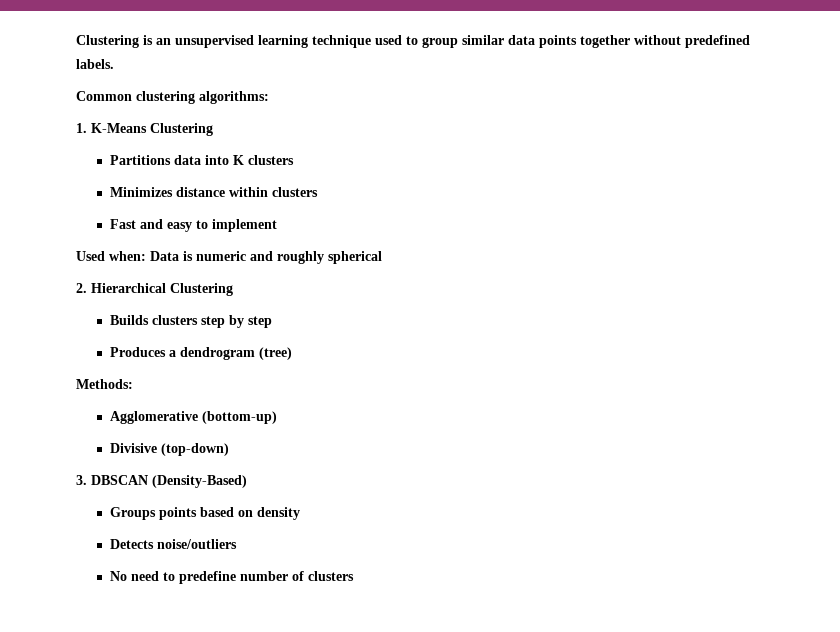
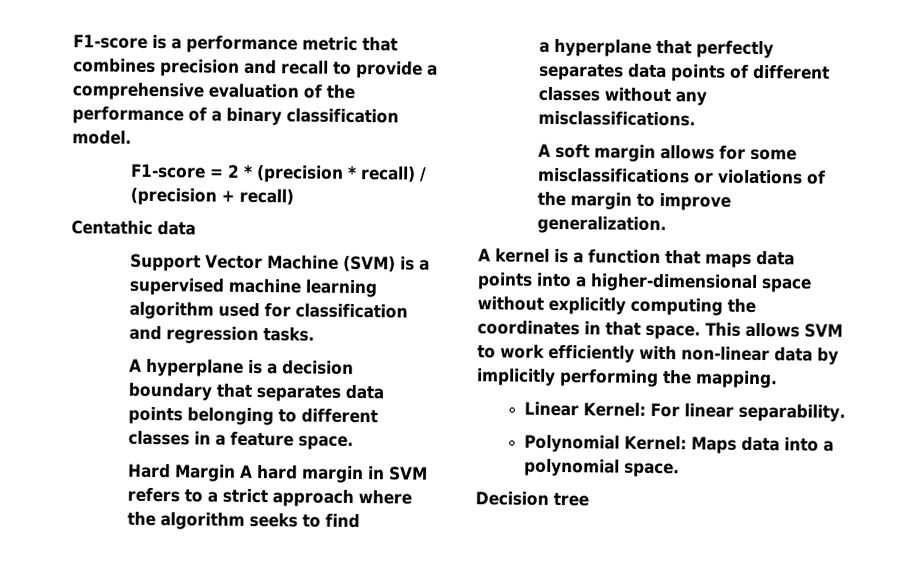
- Clustering is an unsupervised learning technique used to group similar data points together without predefined labels.
- Common clustering algorithms:
- 1. K-Means Clustering
- Partitions data into K clusters
- Minimizes distance within clusters
- Fast and easy to implement
- Used when: Data is numeric and roughly spherical
- 2. Hierarchical Clustering
- Builds clusters step by step
- Produces a dendrogram (tree)
- Methods:
- Agglomerative (bottom-up)
- Divisive (top-down)
- 3. DBSCAN (Density-Based)
- Groups points based on density
- Detects noise/outliers
- No need to predefine number of clusters
+ F1-score is a performance metric that combines precision and recall to provide a comprehensive evaluation of the performance of a binary classification model.
+ F1-score = 2 * (precision * recall) / (precision + recall)
+ Centathic data
+ Support Vector Machine (SVM) is a supervised machine learning algorithm used for classification and regression tasks.
+ A hyperplane is a decision boundary that separates data points belonging to different classes in a feature space.
+ Hard Margin A hard margin in SVM refers to a strict approach where the algorithm seeks to find
+ a hyperplane that perfectly separates data points of different classes without any misclassifications.
+ A soft margin allows for some misclassifications or violations of the margin to improve generalization.
+ A kernel is a function that maps data points into a higher-dimensional space without explicitly computing the coordinates in that space. This allows SVM to work efficiently with non-linear data by implicitly performing the mapping.
+ Linear Kernel: For linear separability.
+ Polynomial Kernel: Maps data into a polynomial space.
+ Decision tree

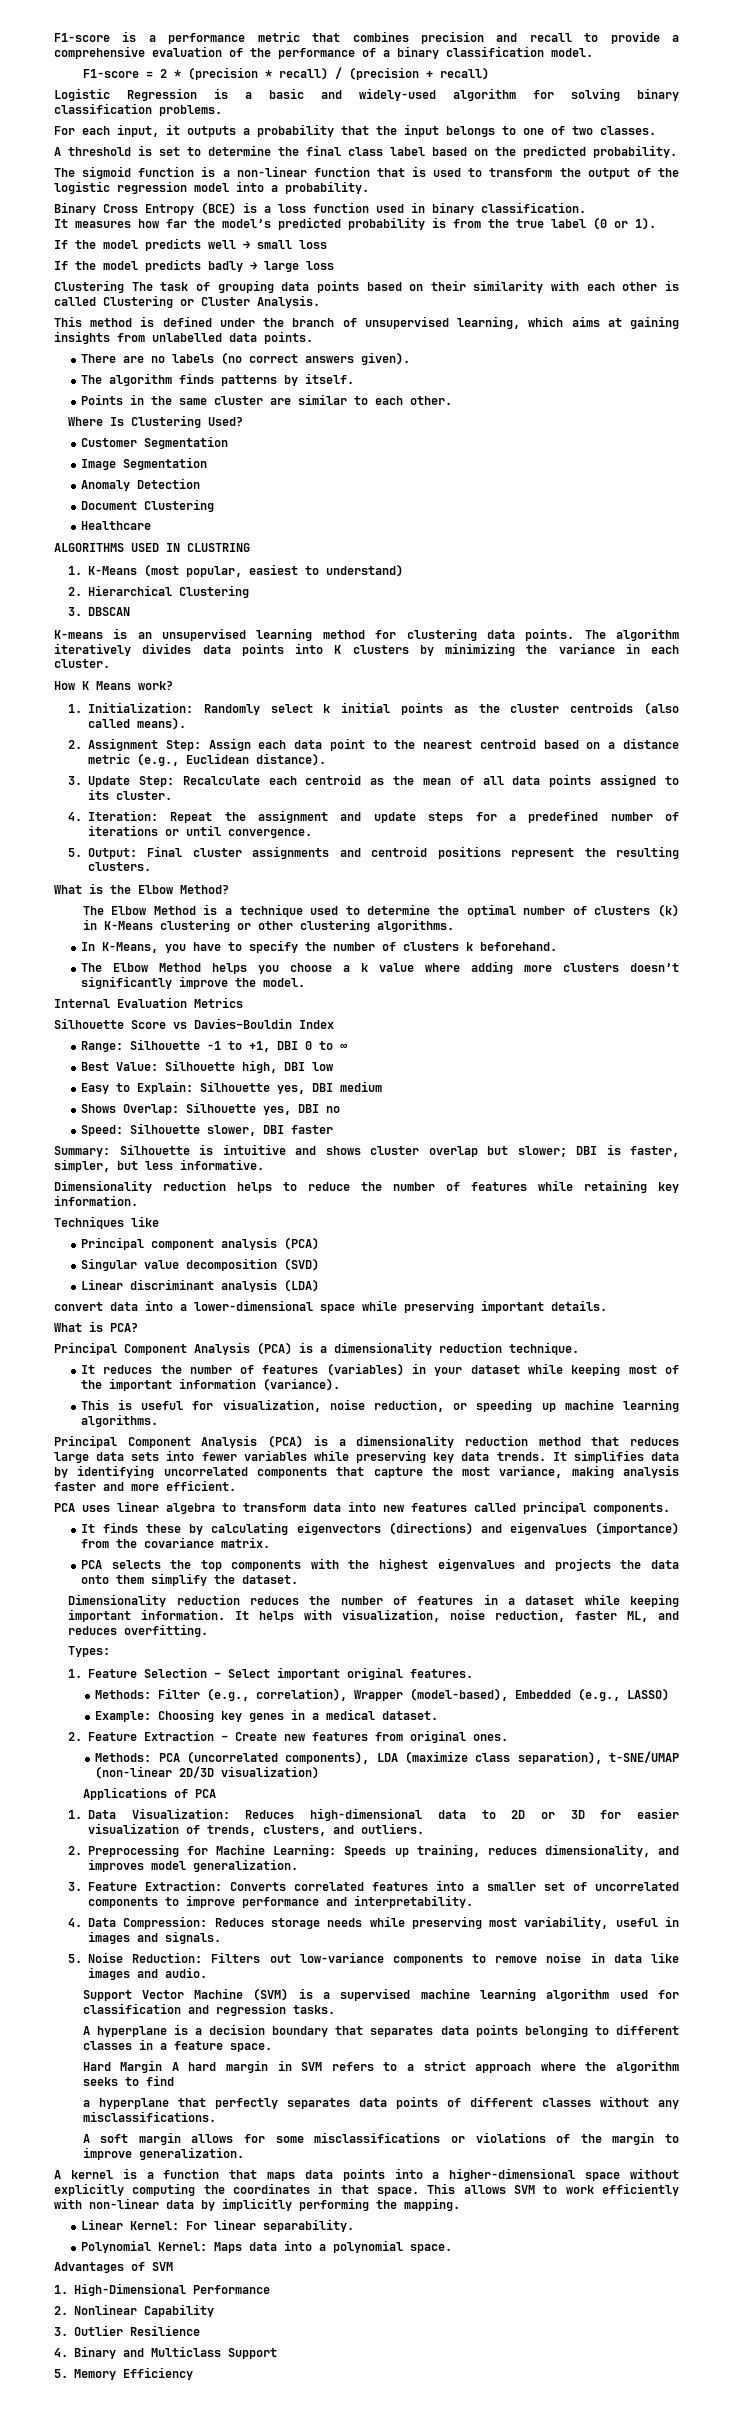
- Centathic data
+ Logistic Regression is a basic and widely-used algorithm for solving binary classification problems.
+ For each input, it outputs a probability that the input belongs to one of two classes.
+ A threshold is set to determine the final class label based on the predicted probability.
+ The sigmoid function is a non-linear function that is used to transform the output of the logistic regression model into a probability.
+ Binary Cross Entropy (BCE) is a loss function used in binary classification.
+ It measures how far the model’s predicted probability is from the true label (0 or 1).
+ If the model predicts well → small loss
+ If the model predicts badly → large loss
+ Clustering The task of grouping data points based on their similarity with each other is called Clustering or Cluster Analysis.
+ This method is defined under the branch of unsupervised learning, which aims at gaining insights from unlabelled data points.
+ There are no labels (no correct answers given).
+ The algorithm finds patterns by itself.
+ Points in the same cluster are similar to each other.
+ Where Is Clustering Used?
+ Customer Segmentation
+ Image Segmentation
+ Anomaly Detection
+ Document Clustering
+ Healthcare
+ ALGORITHMS USED IN CLUSTRING
+ 1. K-Means (most popular, easiest to understand)
+ 2. Hierarchical Clustering
+ 3. DBSCAN
+ K-means is an unsupervised learning method for clustering data points. The algorithm iteratively divides data points into K clusters by minimizing the variance in each cluster.
+ How K Means work?
+ 1. Initialization: Randomly select k initial points as the cluster centroids (also called means).
+ 2. Assignment Step: Assign each data point to the nearest centroid based on a distance metric (e.g., Euclidean distance).
+ 3. Update Step: Recalculate each centroid as the mean of all data points assigned to its cluster.
+ 4. Iteration: Repeat the assignment and update steps for a predefined number of iterations or until convergence.
+ 5. Output: Final cluster assignments and centroid positions represent the resulting clusters.
+ What is the Elbow Method?
+ The Elbow Method is a technique used to determine the optimal number of clusters (k) in K-Means clustering or other clustering algorithms.
+ In K-Means, you have to specify the number of clusters k beforehand.
+ The Elbow Method helps you choose a k value where adding more clusters doesn’t significantly improve the model.
+ Internal Evaluation Metrics
+ Silhouette Score vs Davies–Bouldin Index
+ Range: Silhouette -1 to +1, DBI 0 to ∞
+ Best Value: Silhouette high, DBI low
+ Easy to Explain: Silhouette yes, DBI medium
+ Shows Overlap: Silhouette yes, DBI no
+ Speed: Silhouette slower, DBI faster
+ Summary: Silhouette is intuitive and shows cluster overlap but slower; DBI is faster, simpler, but less informative.
+ Dimensionality reduction helps to reduce the number of features while retaining key information.
+ Techniques like
+ Principal component analysis (PCA)
+ Singular value decomposition (SVD)
+ Linear discriminant analysis (LDA)
+ convert data into a lower-dimensional space while preserving important details.
+ What is PCA?
+ Principal Component Analysis (PCA) is a dimensionality reduction technique.
+ It reduces the number of features (variables) in your dataset while keeping most of the important information (variance).
+ This is useful for visualization, noise reduction, or speeding up machine learning algorithms.
+ Principal Component Analysis (PCA) is a dimensionality reduction method that reduces large data sets into fewer variables while preserving key data trends. It simplifies data by identifying uncorrelated components that capture the most variance, making analysis faster and more efficient.
+ PCA uses linear algebra to transform data into new features called principal components.
+ It finds these by calculating eigenvectors (directions) and eigenvalues (importance) from the covariance matrix.
+ PCA selects the top components with the highest eigenvalues and projects the data onto them simplify the dataset.
+ Dimensionality reduction reduces the number of features in a dataset while keeping important information. It helps with visualization, noise reduction, faster ML, and reduces overfitting.
+ Types:
+ 1. Feature Selection – Select important original features.
+ Methods: Filter (e.g., correlation), Wrapper (model-based), Embedded (e.g., LASSO)
+ Example: Choosing key genes in a medical dataset.
+ 2. Feature Extraction – Create new features from original ones.
+ Methods: PCA (uncorrelated components), LDA (maximize class separation), t-SNE/UMAP (non-linear 2D/3D visualization)
+ Applications of PCA
+ 1. Data Visualization: Reduces high-dimensional data to 2D or 3D for easier visualization of trends, clusters, and outliers.
+ 2. Preprocessing for Machine Learning: Speeds up training, reduces dimensionality, and improves model generalization.
+ 3. Feature Extraction: Converts correlated features into a smaller set of uncorrelated components to improve performance and interpretability.
+ 4. Data Compression: Reduces storage needs while preserving most variability, useful in images and signals.
+ 5. Noise Reduction: Filters out low-variance components to remove noise in data like images and audio.
- Decision tree
+ Advantages of SVM
+ 1. High-Dimensional Performance
+ 2. Nonlinear Capability
+ 3. Outlier Resilience
+ 4. Binary and Multiclass Support
+ 5. Memory Efficiency

